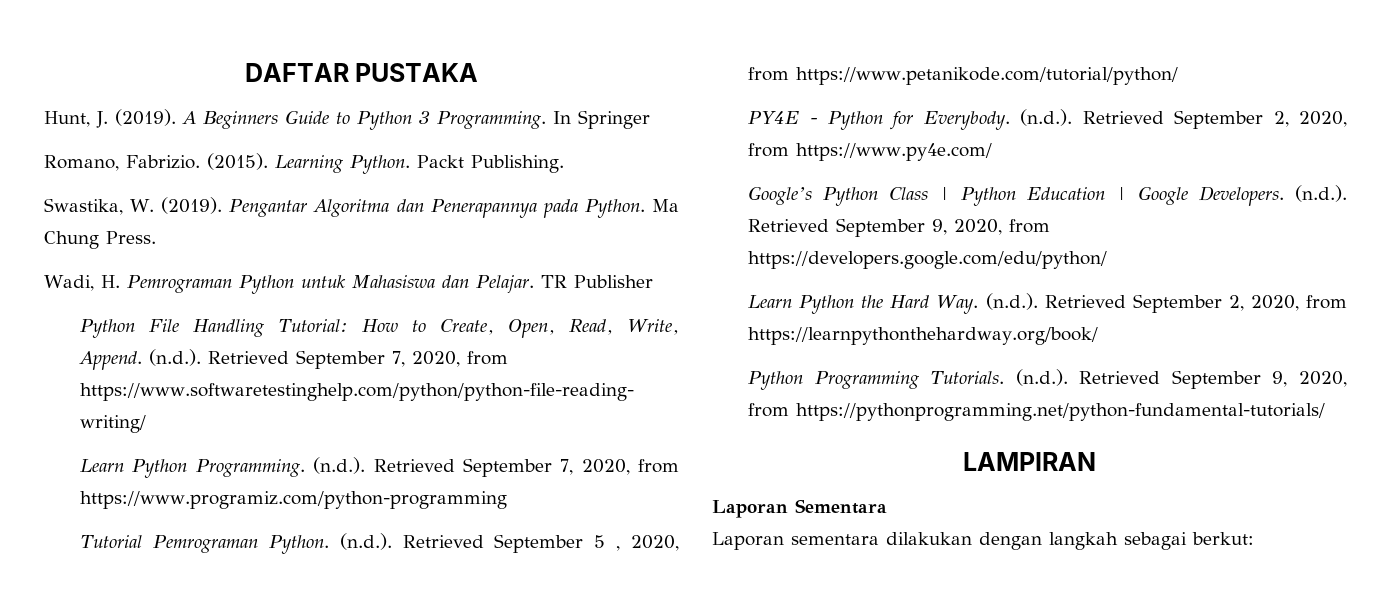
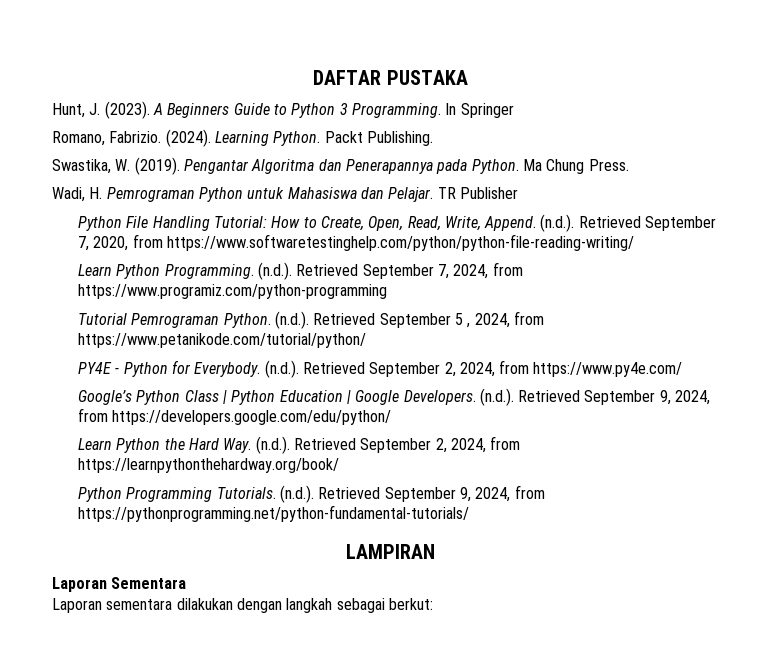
- Hunt, J. (2019).
+ Hunt, J. (2023).
- (2015).
+ (2024).
- (n.d.). Retrieved September 7, 2020, from https://www.programiz.com/python-programming
+ (n.d.). Retrieved September 7, 2024, from https://www.programiz.com/python-programming
- (n.d.). Retrieved September 5 , 2020, from https://www.petanikode.com/tutorial/python/
+ (n.d.). Retrieved September 5 , 2024, from https://www.petanikode.com/tutorial/python/
- (n.d.). Retrieved September 2, 2020, from https://www.py4e.com/
+ (n.d.). Retrieved September 2, 2024, from https://www.py4e.com/
- (n.d.). Retrieved September 9, 2020, from https://developers.google.com/edu/python/
+ (n.d.). Retrieved September 9, 2024, from https://developers.google.com/edu/python/
- Learn Python the Hard Way. (n.d.). Retrieved September 2, 2020, from https://learnpythonthehardway.org/book/
+ Learn Python the Hard Way. (n.d.). Retrieved September 2, 2024, from https://learnpythonthehardway.org/book/
- (n.d.). Retrieved September 9, 2020, from https://pythonprogramming.net/python-fundamental-tutorials/
+ (n.d.). Retrieved September 9, 2024, from https://pythonprogramming.net/python-fundamental-tutorials/

